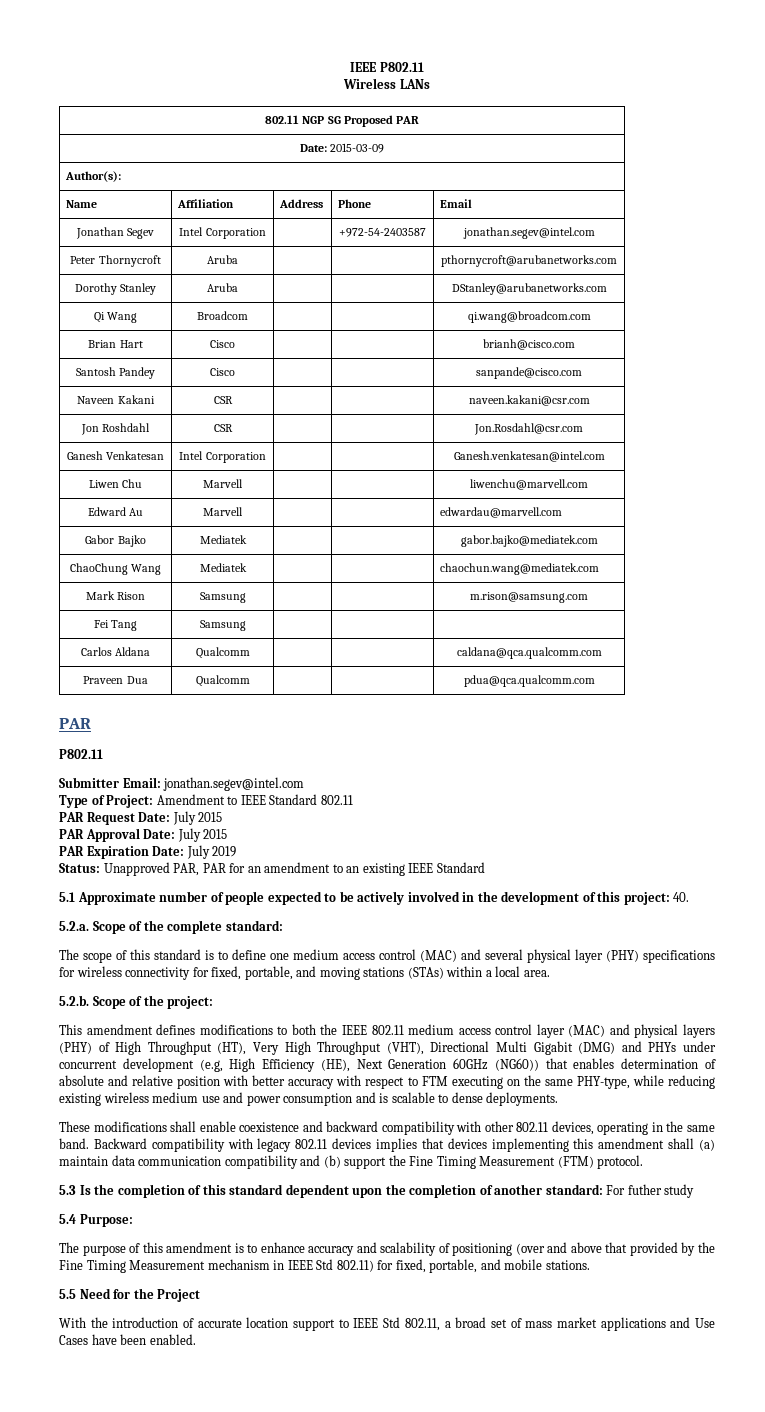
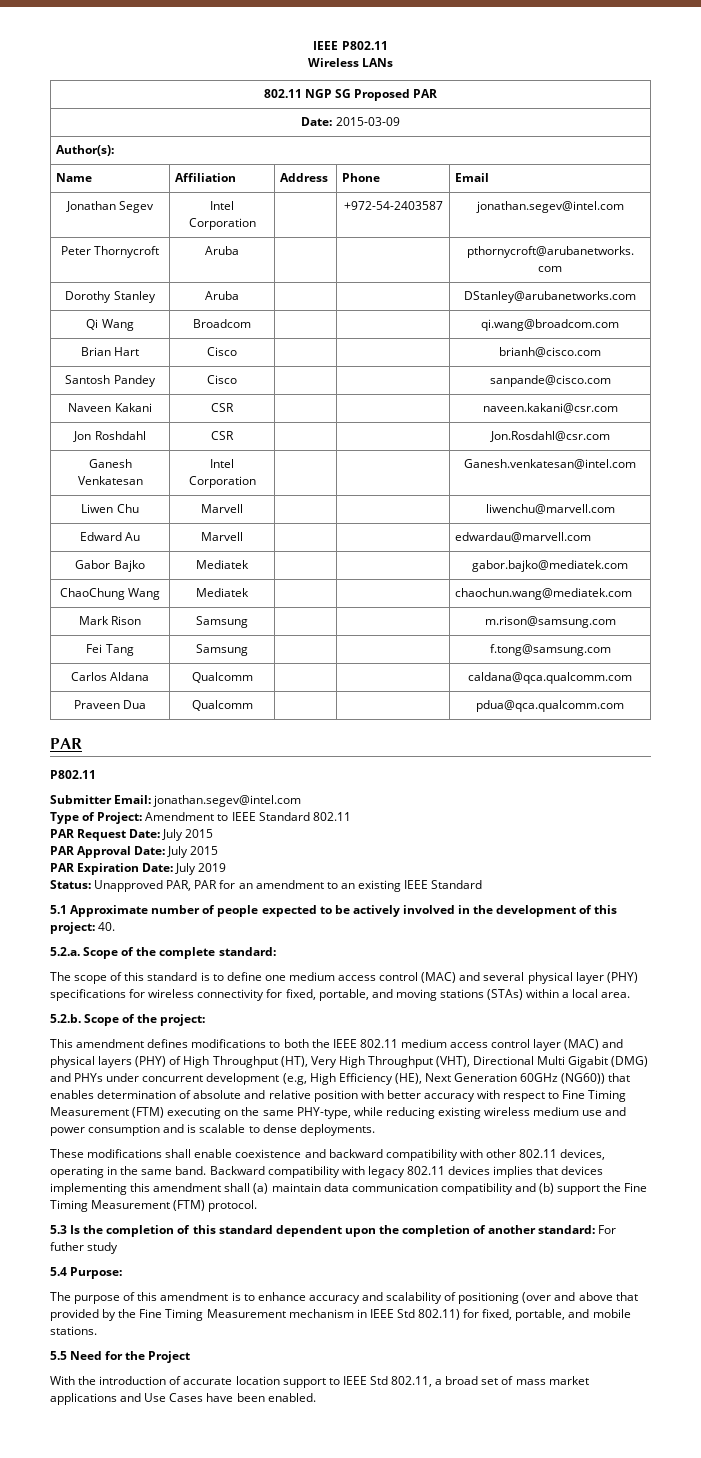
- Fei Tang | Samsung | | |
+ Fei Tang | Samsung | | | f.tong@samsung.com
- This amendment defines modifications to both the IEEE 802.11 medium access control layer (MAC) and physical layers (PHY) of High Throughput (HT), Very High Throughput (VHT), Directional Multi Gigabit (DMG) and PHYs under concurrent development (e.g, High Efficiency (HE), Next Generation 60GHz (NG60)) that enables determination of absolute and relative position with better accuracy with respect to FTM executing on the same PHY-type, while reducing existing wireless medium use and power consumption and is scalable to dense deployments.
+ This amendment defines modifications to both the IEEE 802.11 medium access control layer (MAC) and physical layers (PHY) of High Throughput (HT), Very High Throughput (VHT), Directional Multi Gigabit (DMG) and PHYs under concurrent development (e.g, High Efficiency (HE), Next Generation 60GHz (NG60)) that enables determination of absolute and relative position with better accuracy with respect to Fine Timing Measurement (FTM) executing on the same PHY-type, while reducing existing wireless medium use and power consumption and is scalable to dense deployments.

